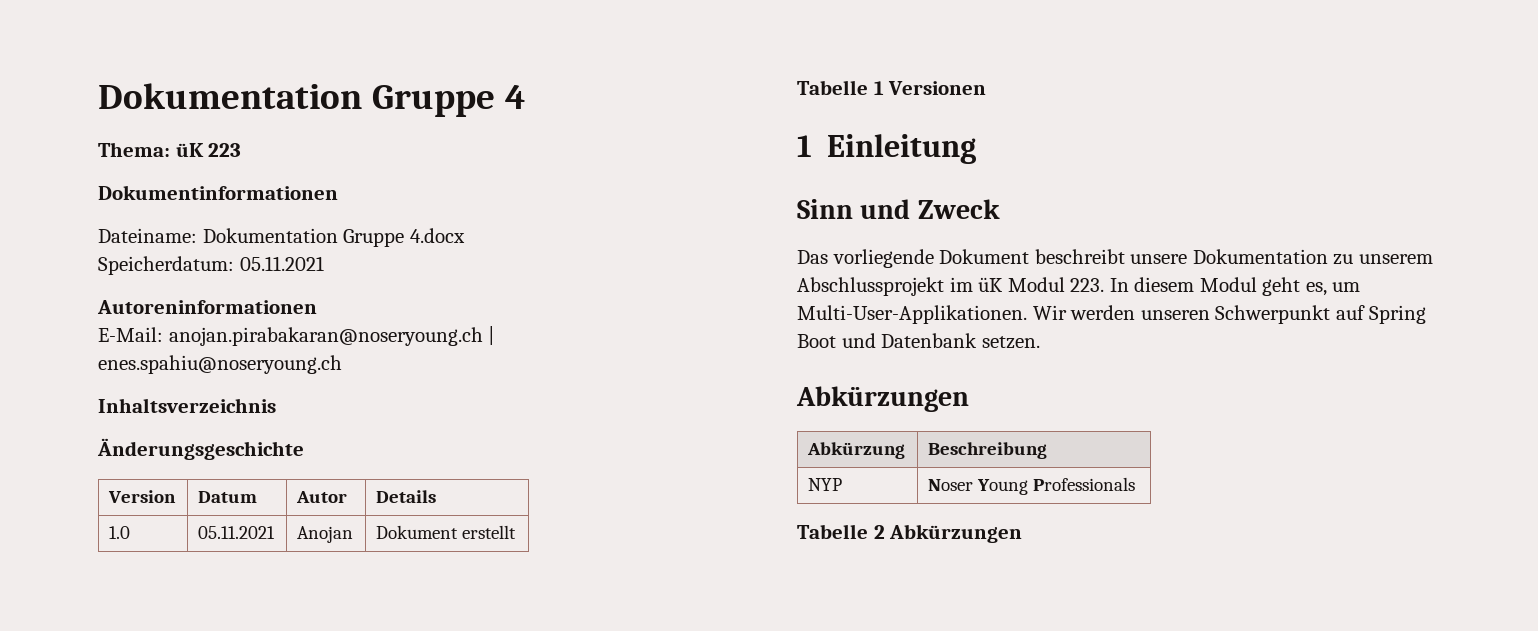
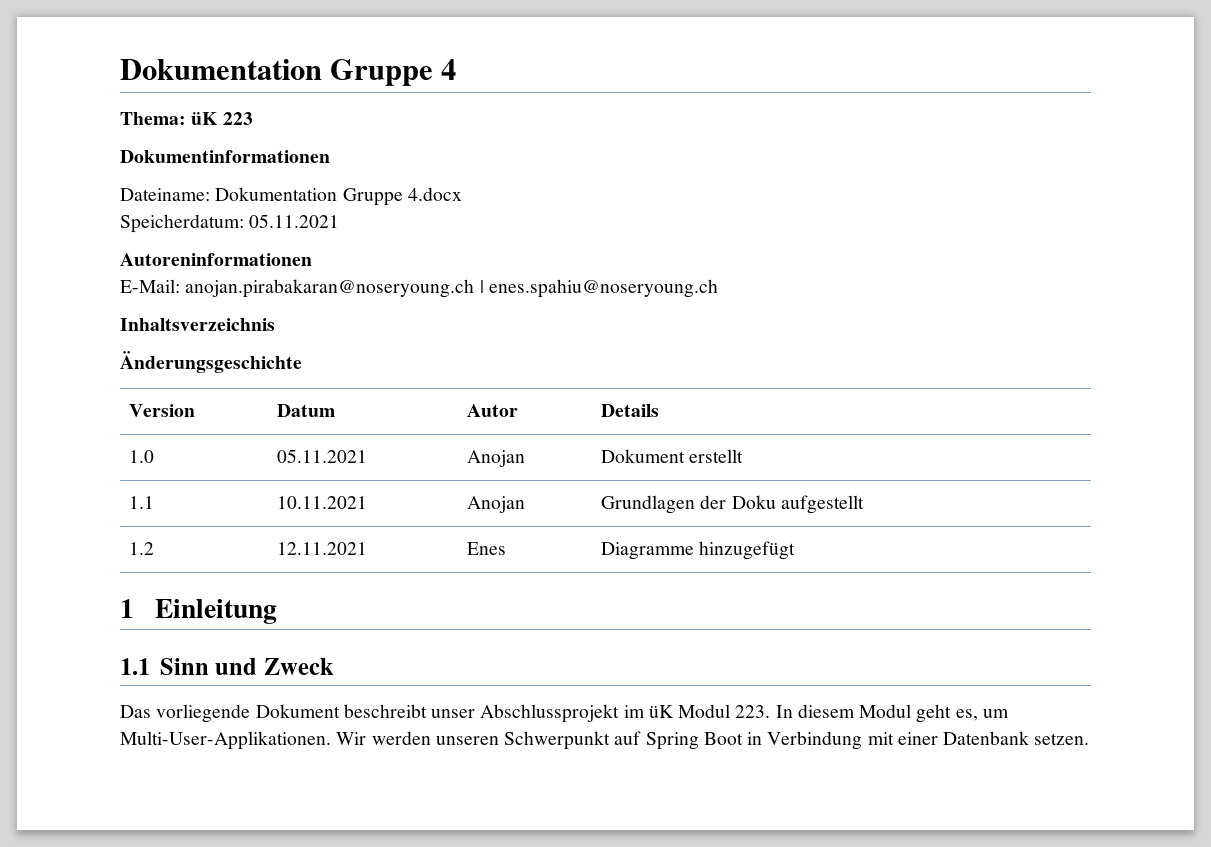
- Tabelle 1 Versionen
+ 1.1 | 10.11.2021 | Anojan | Grundlagen der Doku aufgestellt
+ 1.2 | 12.11.2021 | Enes | Diagramme hinzugefügt
- Sinn und Zweck
+ 1.1 Sinn und Zweck
- Das vorliegende Dokument beschreibt unsere Dokumentation zu unserem Abschlussprojekt im üK Modul 223. In diesem Modul geht es, um Multi-User-Applikationen.
+ Das vorliegende Dokument beschreibt unser Abschlussprojekt im üK Modul 223. In diesem Modul geht es, um Multi-User-Applikationen.
- Wir werden unseren Schwerpunkt auf Spring Boot und Datenbank setzen.
- Abkürzungen
- Abkürzung | Beschreibung
- NYP | Noser Young Professionals
- Tabelle 2 Abkürzungen
+ Wir werden unseren Schwerpunkt auf Spring Boot in Verbindung mit einer Datenbank setzen.

